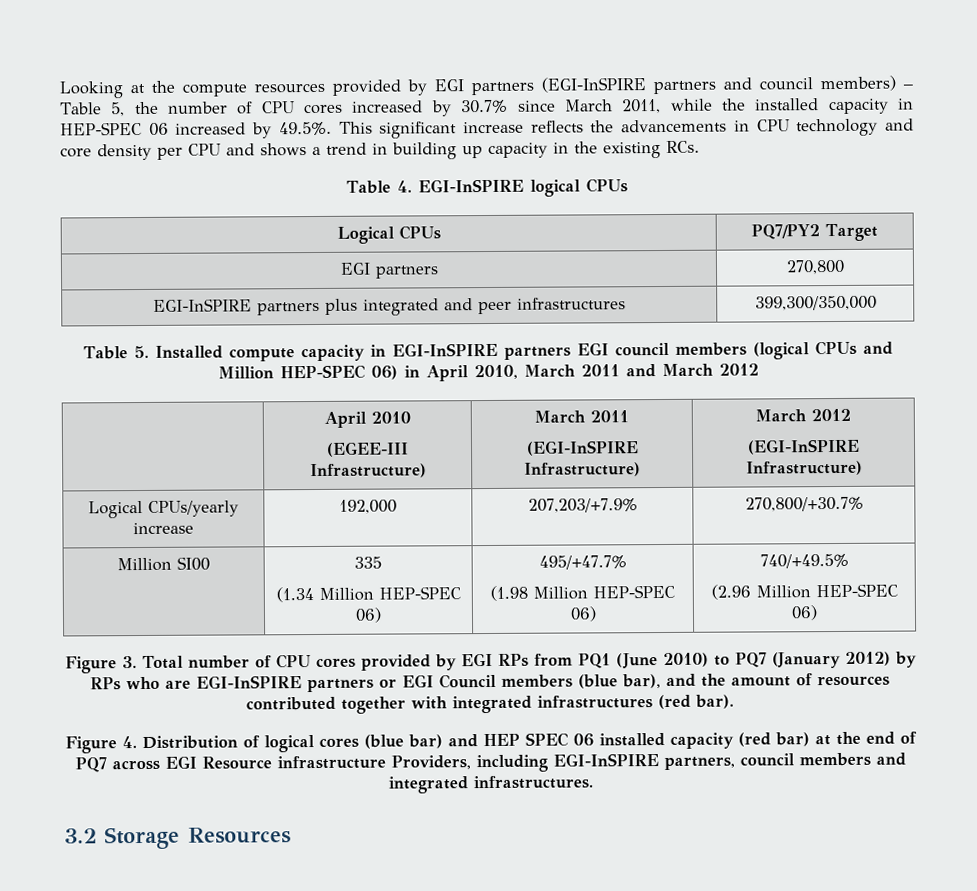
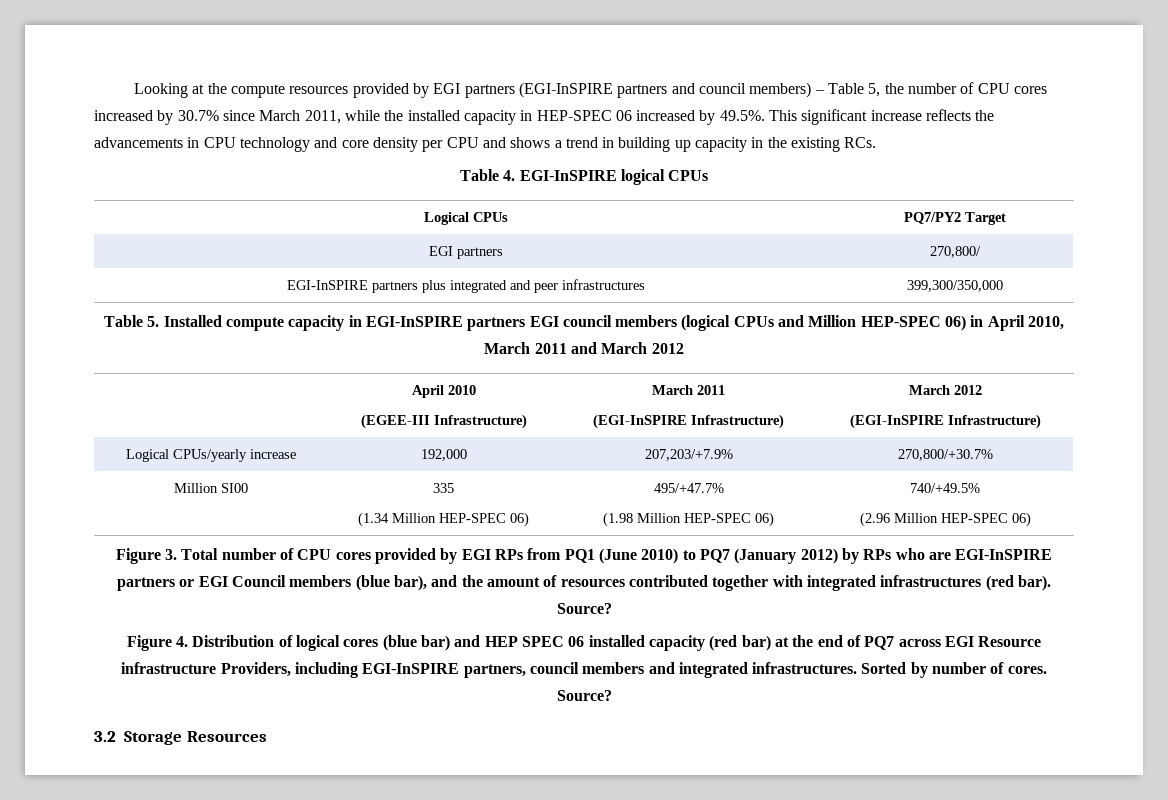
- EGI partners | 270,800
+ EGI partners | 270,800/
- Figure 3. Total number of CPU cores provided by EGI RPs from PQ1 (June 2010) to PQ7 (January 2012) by RPs who are EGI-InSPIRE partners or EGI Council members (blue bar), and the amount of resources contributed together with integrated infrastructures (red bar).
+ Figure 3. Total number of CPU cores provided by EGI RPs from PQ1 (June 2010) to PQ7 (January 2012) by RPs who are EGI-InSPIRE partners or EGI Council members (blue bar), and the amount of resources contributed together with integrated infrastructures (red bar). Source?
+ Sorted by number of cores. Source?

